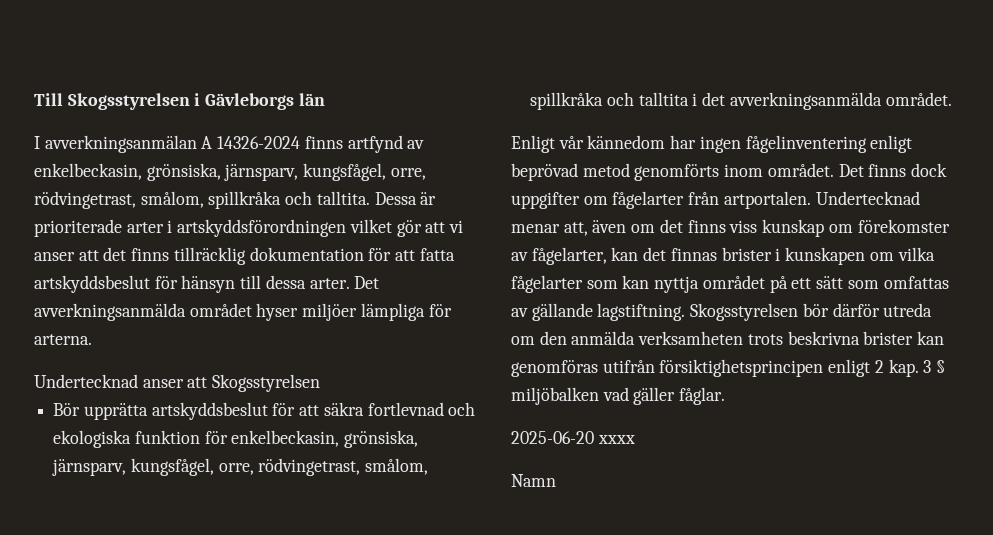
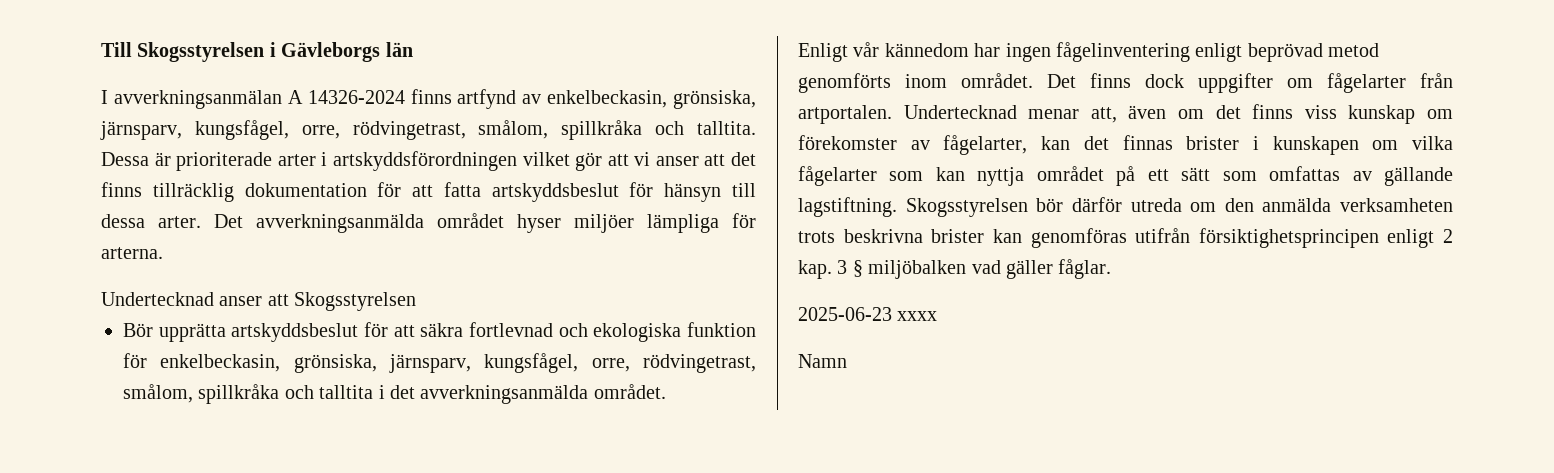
- 2025-06-20 xxxx
+ 2025-06-23 xxxx

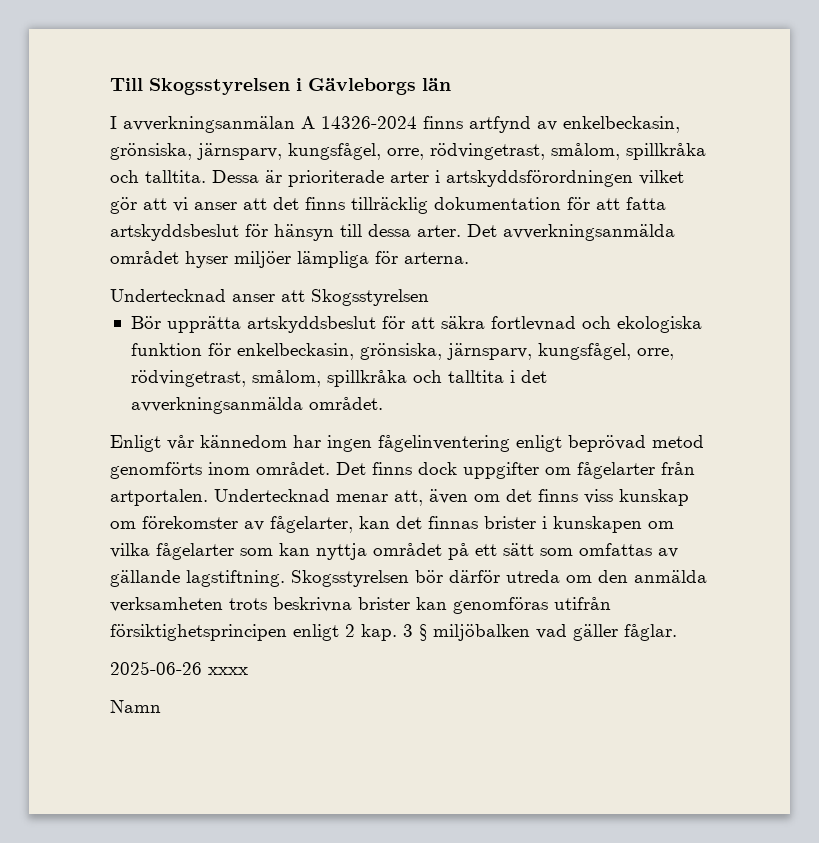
- 2025-06-23 xxxx
+ 2025-06-26 xxxx

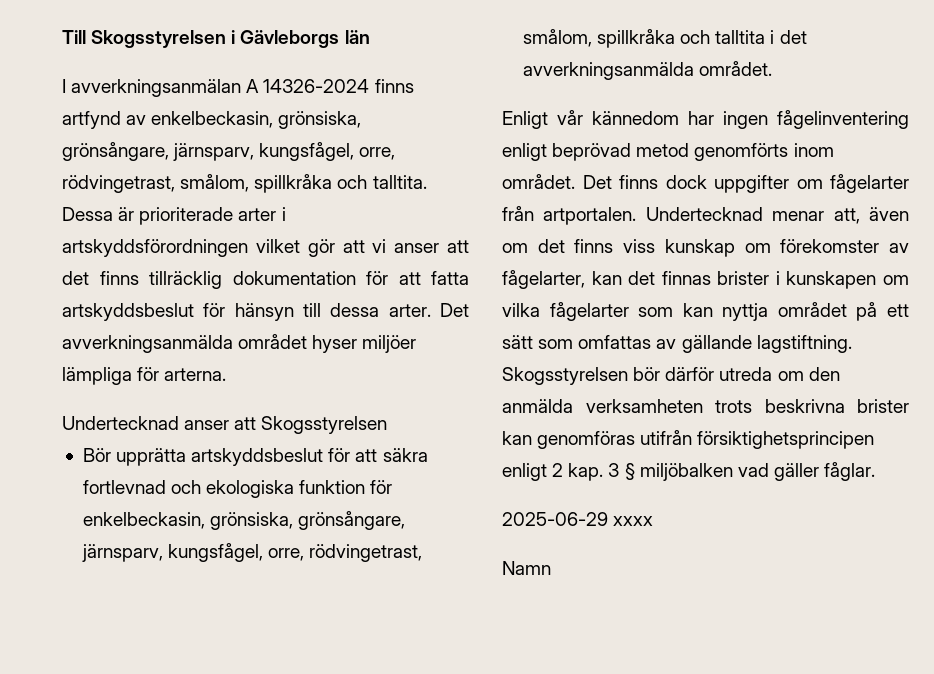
- I avverkningsanmälan A 14326-2024 finns artfynd av enkelbeckasin, grönsiska, järnsparv, kungsfågel, orre, rödvingetrast, smålom, spillkråka och talltita.
+ I avverkningsanmälan A 14326-2024 finns artfynd av enkelbeckasin, grönsiska, grönsångare, järnsparv, kungsfågel, orre, rödvingetrast, smålom, spillkråka och talltita.
- Bör upprätta artskyddsbeslut för att säkra fortlevnad och ekologiska funktion för enkelbeckasin, grönsiska, järnsparv, kungsfågel, orre, rödvingetrast, smålom, spillkråka och talltita i det avverkningsanmälda området.
+ Bör upprätta artskyddsbeslut för att säkra fortlevnad och ekologiska funktion för enkelbeckasin, grönsiska, grönsångare, järnsparv, kungsfågel, orre, rödvingetrast, smålom, spillkråka och talltita i det avverkningsanmälda området.
- 2025-06-26 xxxx
+ 2025-06-29 xxxx

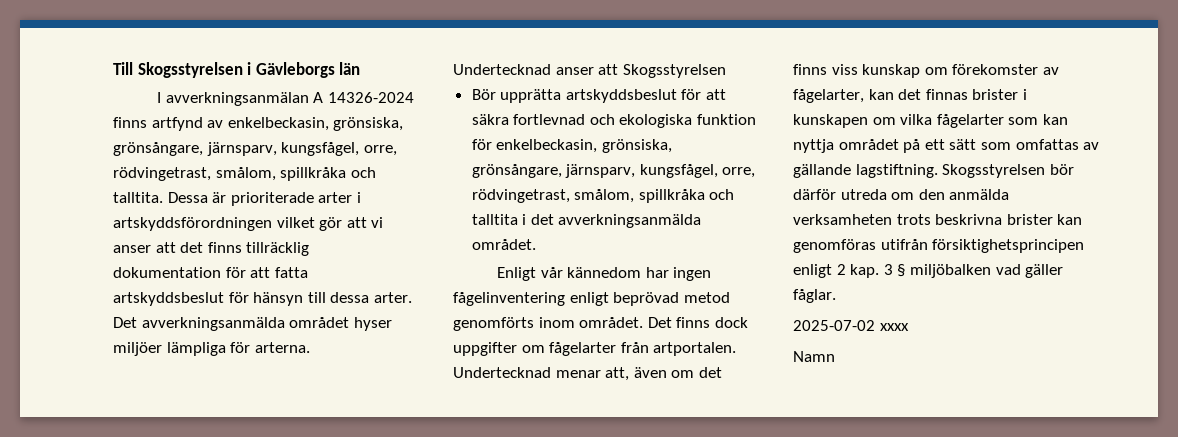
- 2025-06-29 xxxx
+ 2025-07-02 xxxx

